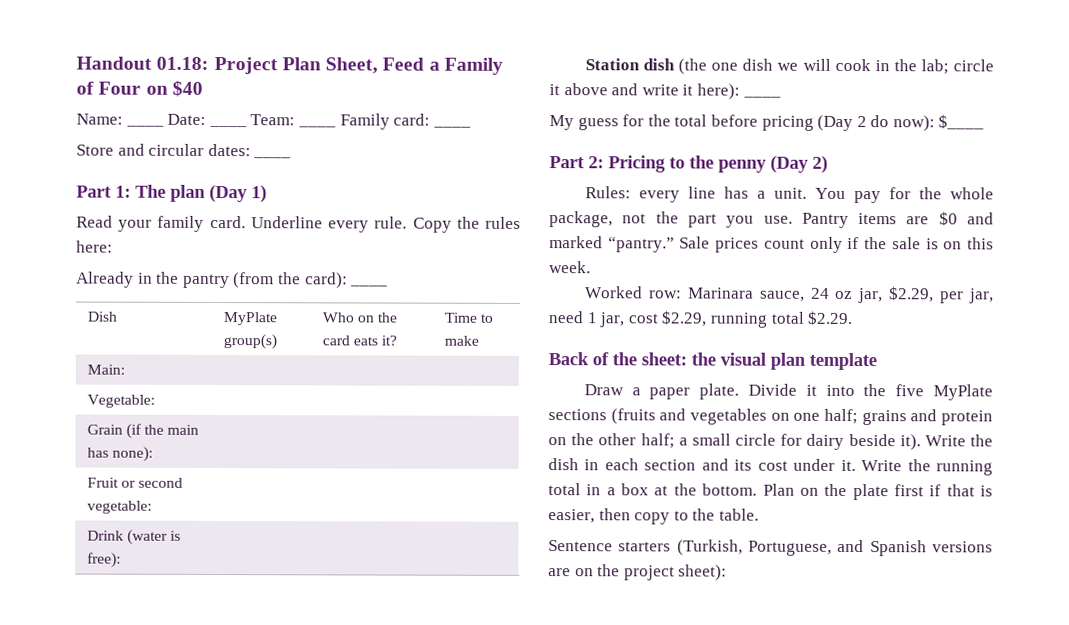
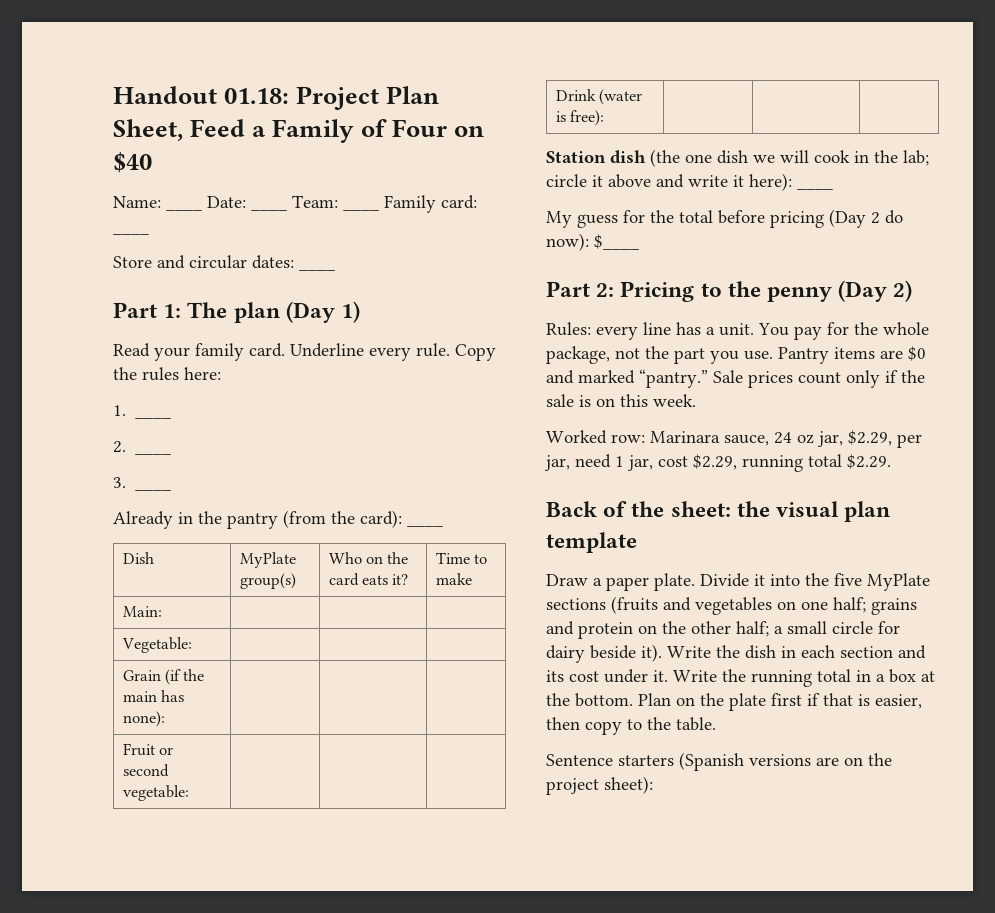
+ 1. ____
+ 2. ____
+ 3. ____
- Sentence starters (Turkish, Portuguese, and Spanish versions are on the project sheet):
+ Sentence starters (Spanish versions are on the project sheet):

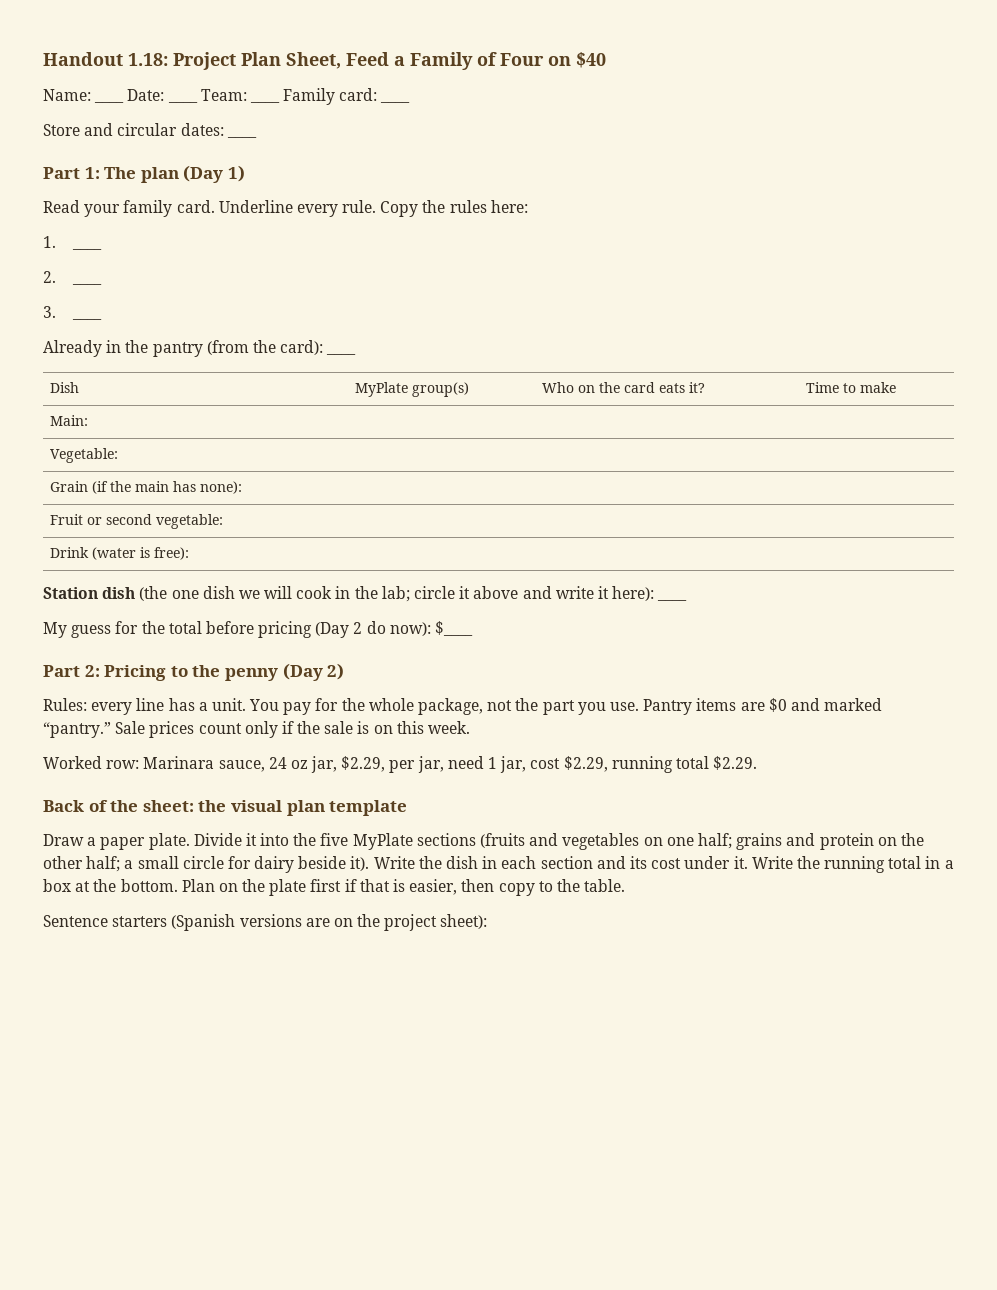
- Handout 01.18: Project Plan Sheet, Feed a Family of Four on $40
+ Handout 1.18: Project Plan Sheet, Feed a Family of Four on $40

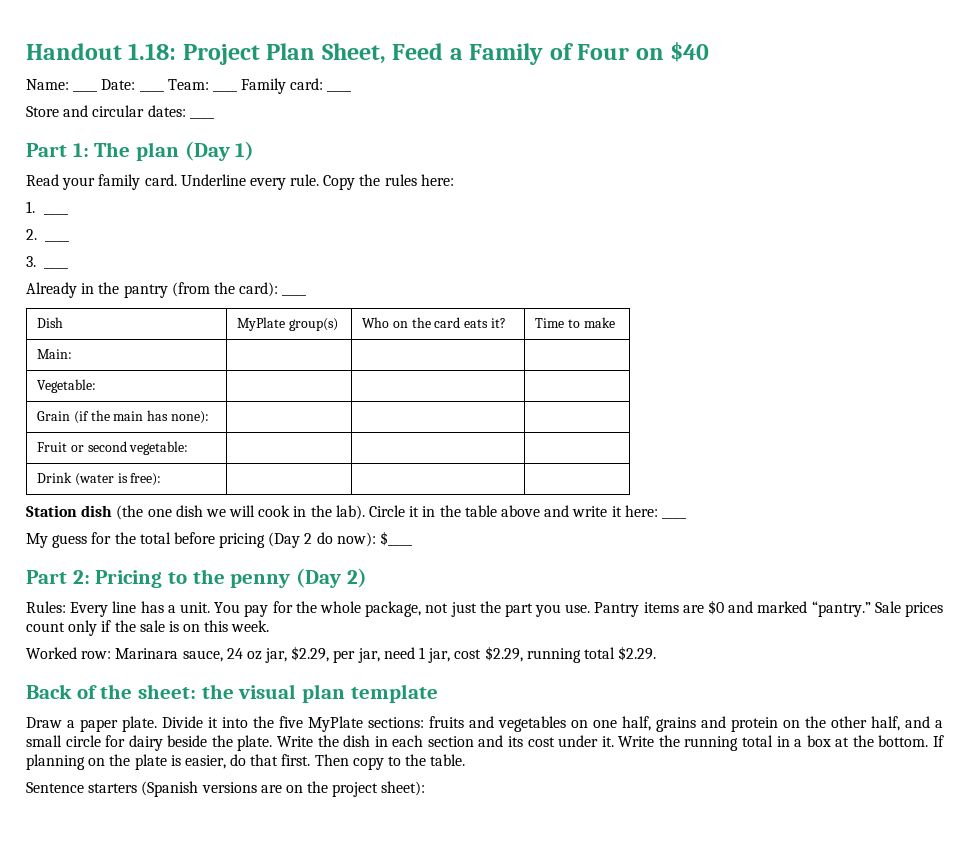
- Station dish (the one dish we will cook in the lab; circle it above and write it here): ____
+ Station dish (the one dish we will cook in the lab). Circle it in the table above and write it here: ____
- Rules: every line has a unit.
+ Rules: Every line has a unit.
- You pay for the whole package, not the part you use.
+ You pay for the whole package, not just the part you use.
- Divide it into the five MyPlate sections (fruits and vegetables on one half; grains and protein on the other half; a small circle for dairy beside it).
+ Divide it into the five MyPlate sections: fruits and vegetables on one half, grains and protein on the other half, and a small circle for dairy beside the plate.
- Plan on the plate first if that is easier, then copy to the table.
+ If planning on the plate is easier, do that first. Then copy to the table.

